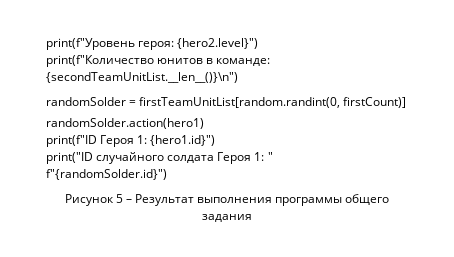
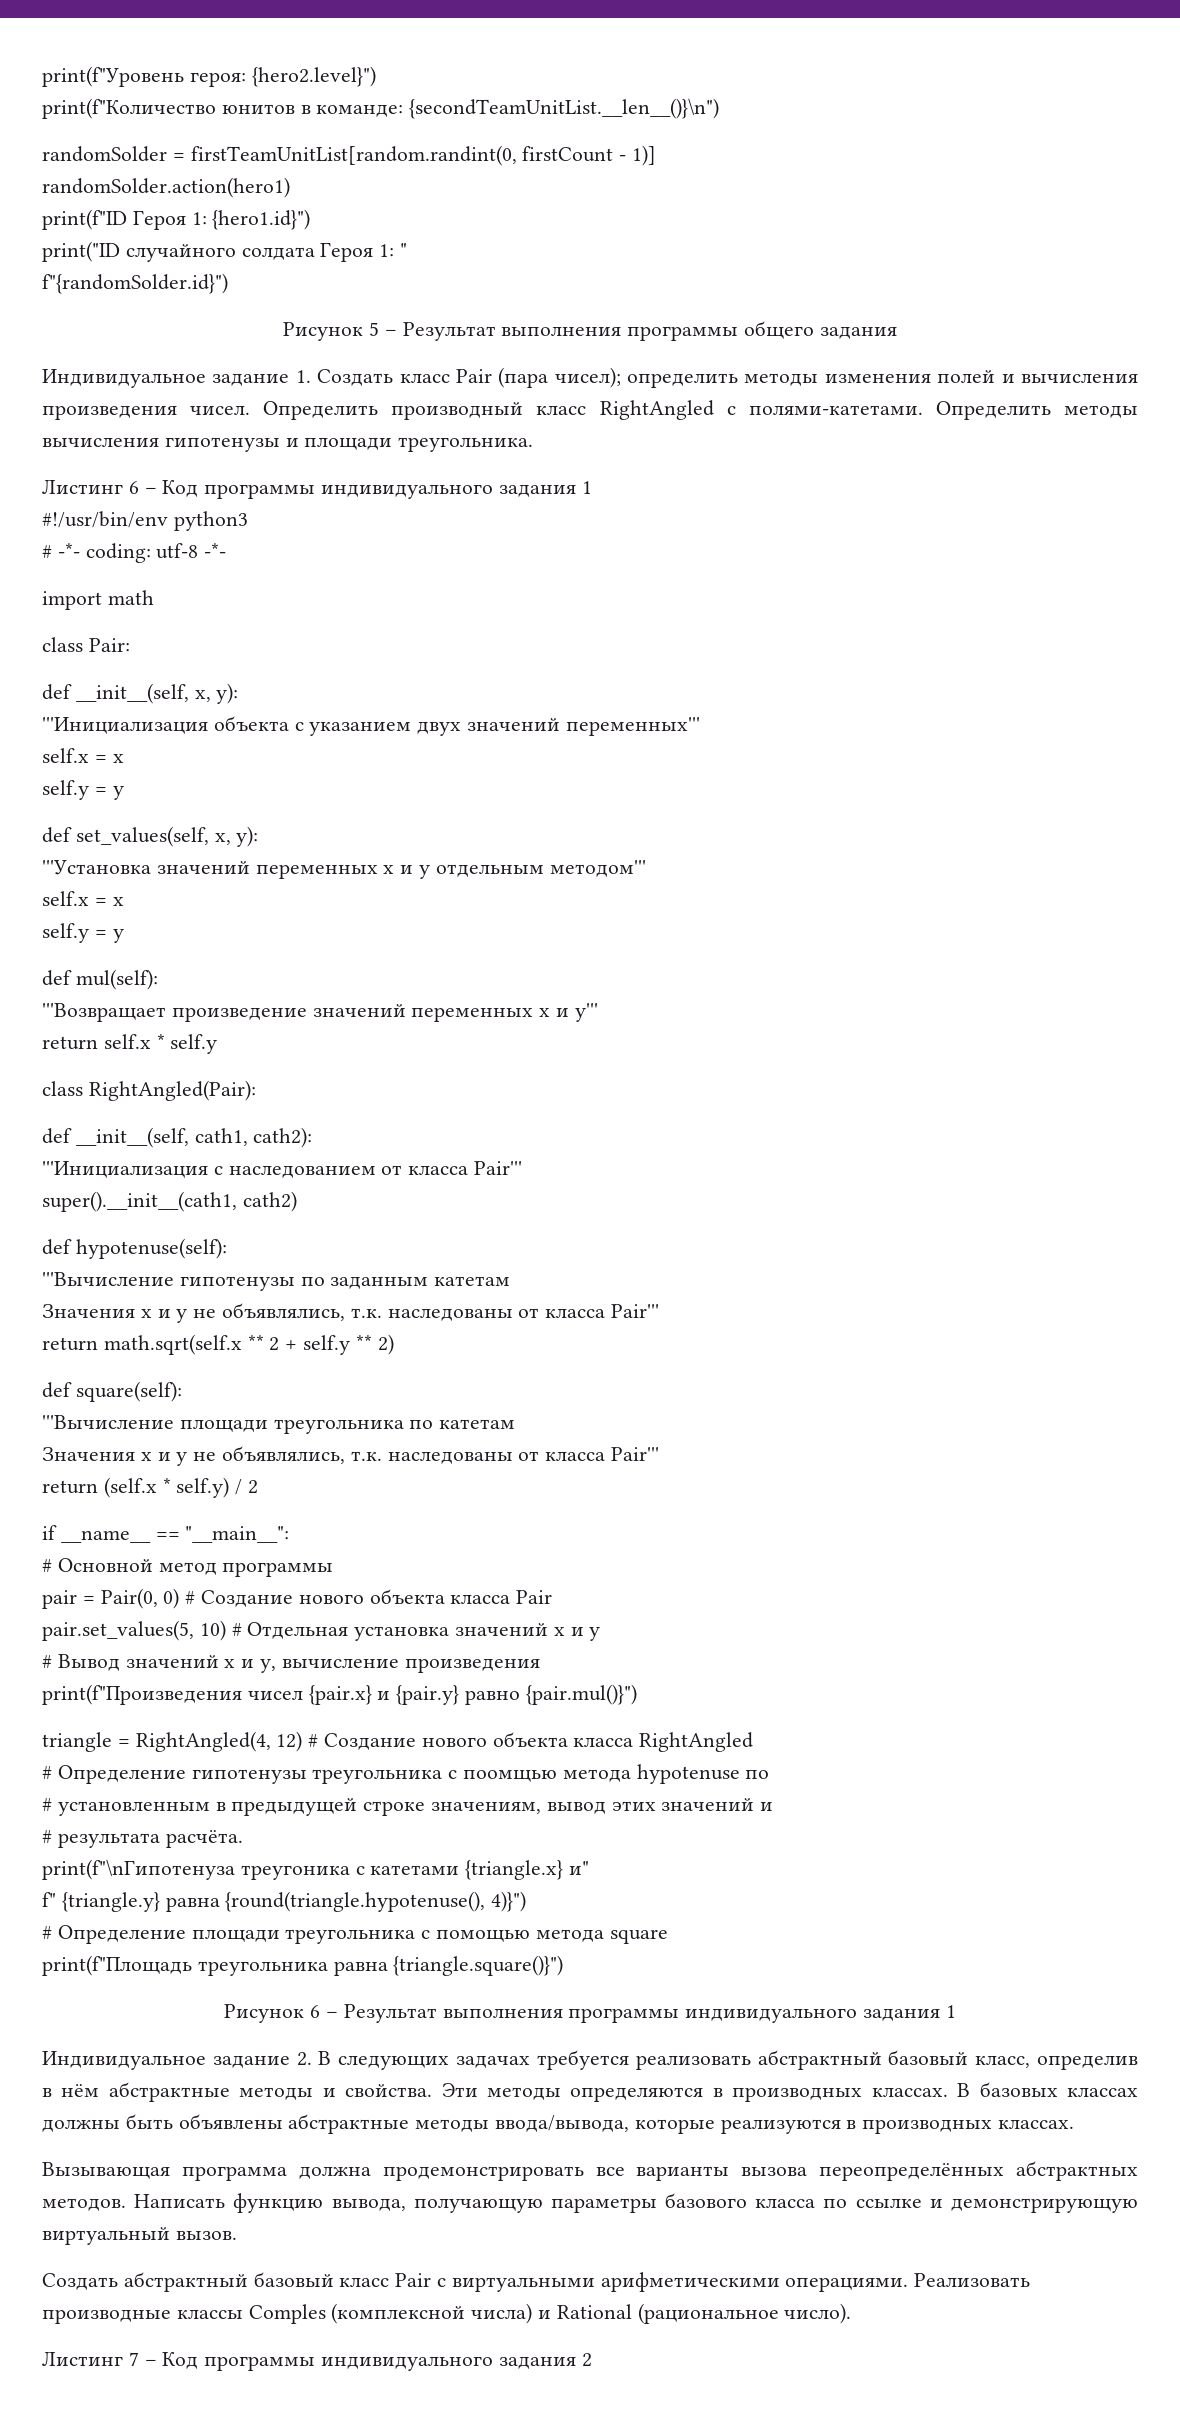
- randomSolder = firstTeamUnitList[random.randint(0, firstCount)]
+ randomSolder = firstTeamUnitList[random.randint(0, firstCount - 1)]
+ Индивидуальное задание 1. Создать класс Pair (пара чисел); определить методы изменения полей и вычисления произведения чисел. Определить производный класс RightAngled с полями-катетами. Определить методы вычисления гипотенузы и площади треугольника.
+ Листинг 6 – Код программы индивидуального задания 1
+ #!/usr/bin/env python3
+ # -*- coding: utf-8 -*-
+ import math
+ class Pair:
+ def __init__(self, x, y):
+ '''Инициализация объекта с указанием двух значений переменных'''
+ self.x = x
+ self.y = y
+ def set_values(self, x, y):
+ '''Установка значений переменных x и y отдельным методом'''
+ self.x = x
+ self.y = y
+ def mul(self):
+ '''Возвращает произведение значений переменных x и y'''
+ return self.x * self.y
+ class RightAngled(Pair):
+ def __init__(self, cath1, cath2):
+ '''Инициализация с наследованием от класса Pair'''
+ super().__init__(cath1, cath2)
+ def hypotenuse(self):
+ '''Вычисление гипотенузы по заданным катетам
+ Значения x и y не объявлялись, т.к. наследованы от класса Pair'''
+ return math.sqrt(self.x ** 2 + self.y ** 2)
+ def square(self):
+ '''Вычисление площади треугольника по катетам
+ Значения x и y не объявлялись, т.к. наследованы от класса Pair'''
+ return (self.x * self.y) / 2
+ if __name__ == "__main__":
+ # Основной метод программы
+ pair = Pair(0, 0) # Создание нового объекта класса Pair
+ pair.set_values(5, 10) # Отдельная установка значений x и y
+ # Вывод значений x и y, вычисление произведения
+ print(f"Произведения чисел {pair.x} и {pair.y} равно {pair.mul()}")
+ triangle = RightAngled(4, 12) # Создание нового объекта класса RightAngled
+ # Определение гипотенузы треугольника с поомщью метода hypotenuse по
+ # установленным в предыдущей строке значениям, вывод этих значений и
+ # результата расчёта.
+ print(f"\nГипотенуза треугоника с катетами {triangle.x} и"
+ f" {triangle.y} равна {round(triangle.hypotenuse(), 4)}")
+ # Определение площади треугольника с помощью метода square
+ print(f"Площадь треугольника равна {triangle.square()}")
+ Рисунок 6 – Результат выполнения программы индивидуального задания 1
+ Индивидуальное задание 2. В следующих задачах требуется реализовать абстрактный базовый класс, определив в нём абстрактные методы и свойства. Эти методы определяются в производных классах. В базовых классах должны быть объявлены абстрактные методы ввода/вывода, которые реализуются в производных классах.
+ Вызывающая программа должна продемонстрировать все варианты вызова переопределённых абстрактных методов. Написать функцию вывода, получающую параметры базового класса по ссылке и демонстрирующую виртуальный вызов.
+ Создать абстрактный базовый класс Pair с виртуальными арифметическими операциями. Реализовать производные классы Comples (комплексной числа) и Rational (рациональное число).
+ Листинг 7 – Код программы индивидуального задания 2

